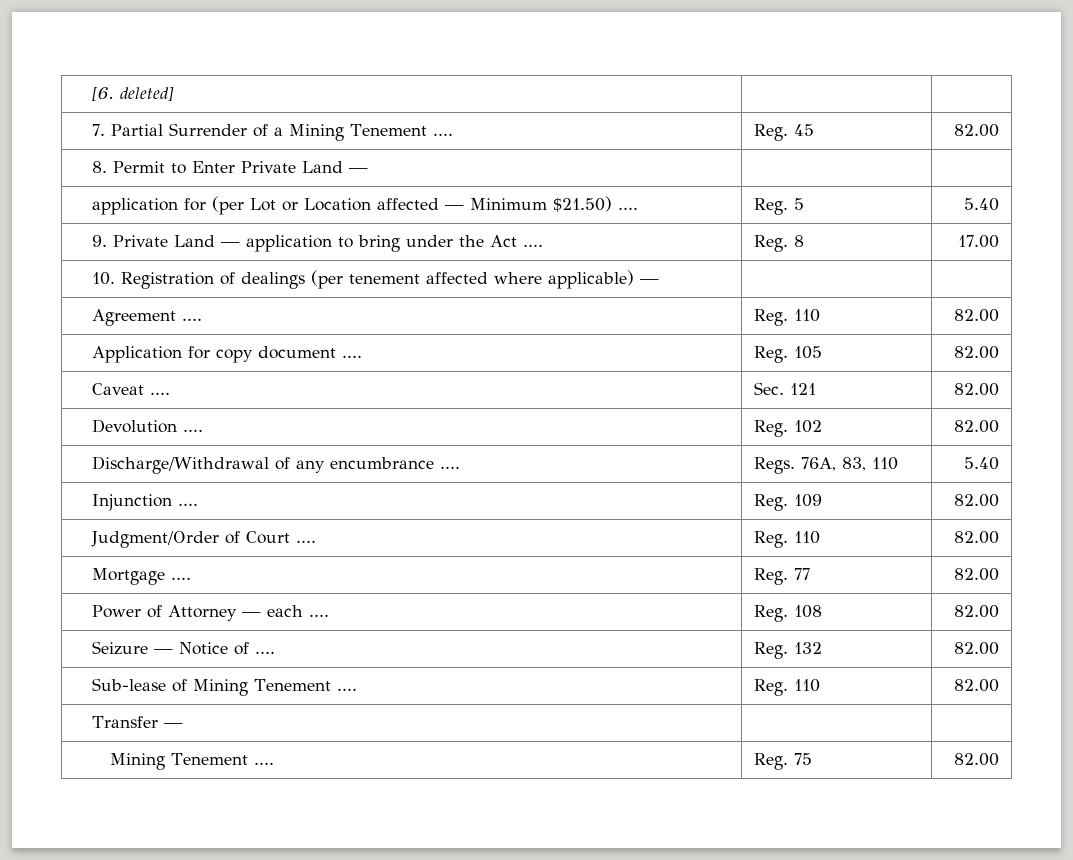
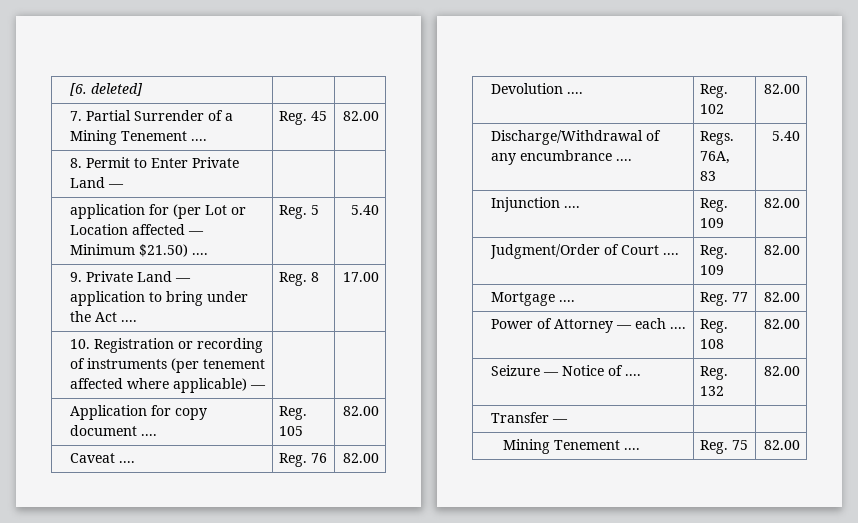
- 10. Registration of dealings (per tenement affected where applicable) — | |
+ 10. Registration or recording of instruments (per tenement affected where applicable) — | |
- Agreement .... | Reg. 110 | 82.00
- Caveat .... | Sec. 121 | 82.00
+ Caveat .... | Reg. 76 | 82.00
- Discharge/Withdrawal of any encumbrance .... | Regs. 76A, 83, 110 | 5.40
+ Discharge/Withdrawal of any encumbrance .... | Regs. 76A, 83 | 5.40
- Judgment/Order of Court .... | Reg. 110 | 82.00
+ Judgment/Order of Court .... | Reg. 109 | 82.00
- Sub-lease of Mining Tenement .... | Reg. 110 | 82.00

